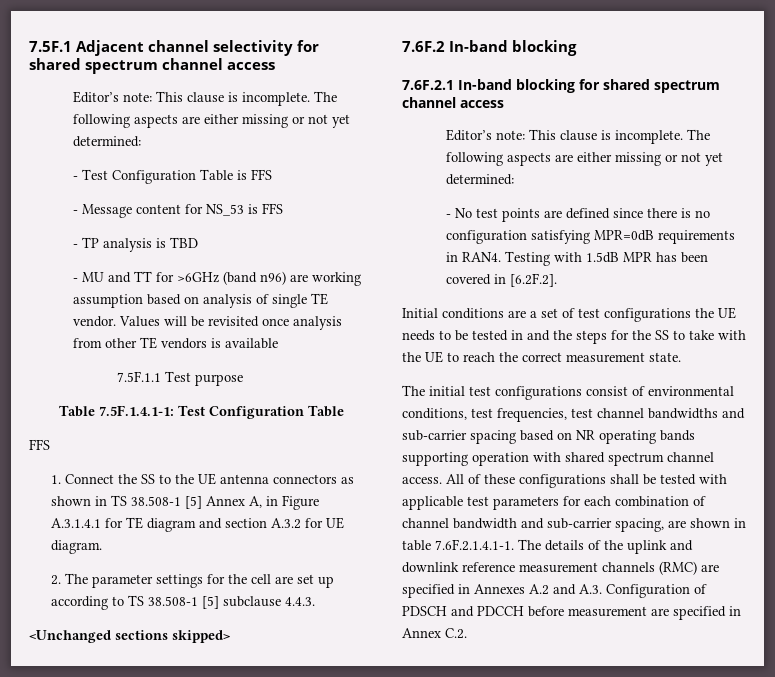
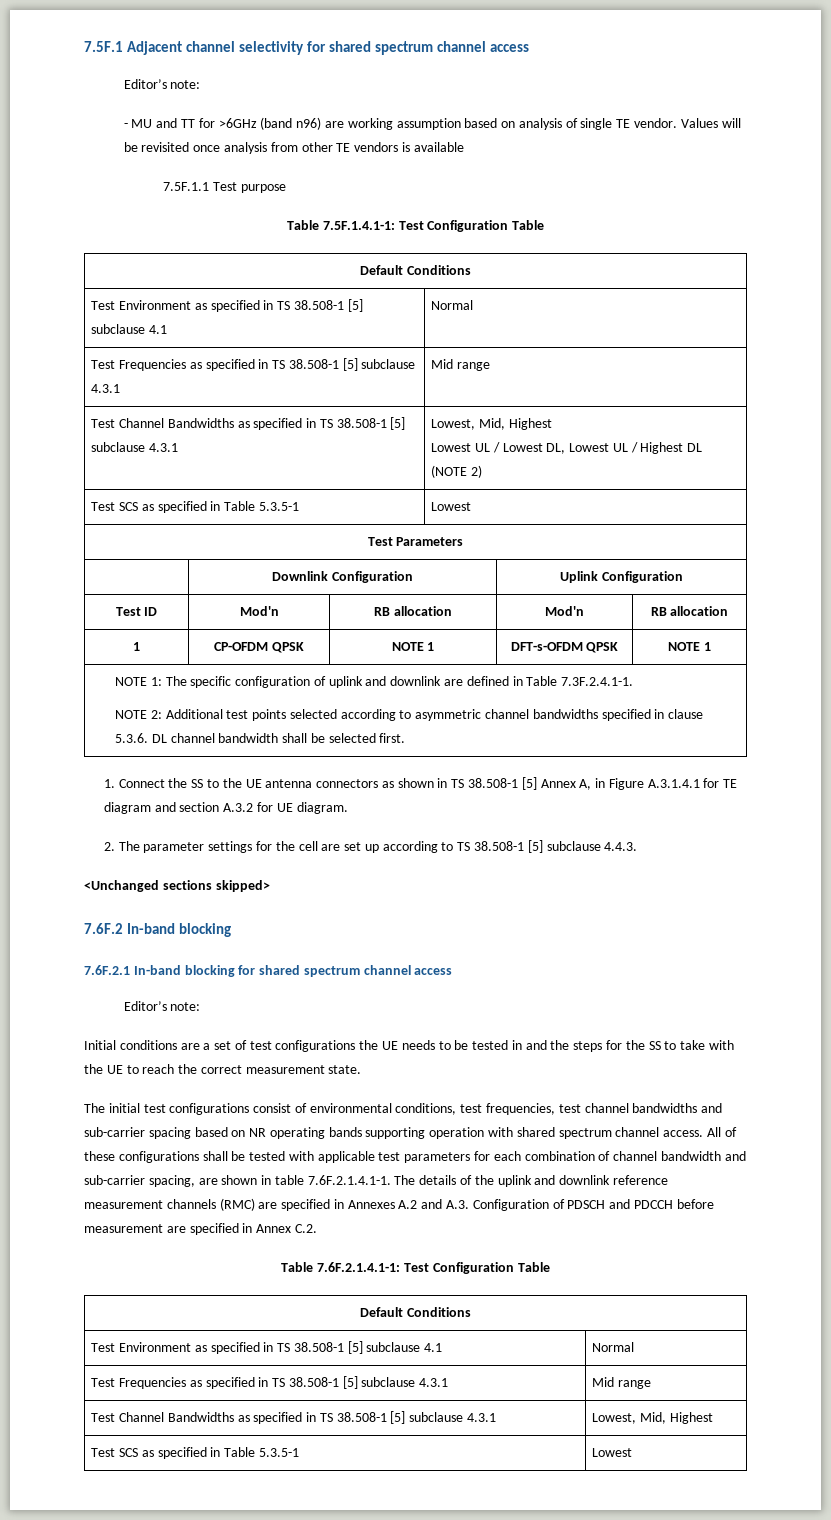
  7.5F.1 Adjacent channel selectivity for shared spectrum channel access
- Editor’s note: This clause is incomplete. The following aspects are either missing or not yet determined:
- - Test Configuration Table is FFS
- - Message content for NS_53 is FFS
- - TP analysis is TBD
+ Editor’s note:
  Table 7.5F.1.4.1-1: Test Configuration Table
- FFS
+ Default Conditions
+ Test Environment as specified in TS 38.508-1 [5] subclause 4.1 | Normal
+ Test Frequencies as specified in TS 38.508-1 [5] subclause 4.3.1 | Mid range
+ Test Channel Bandwidths as specified in TS 38.508-1 [5] subclause 4.3.1 | Lowest, Mid, Highest
+ Lowest UL / Lowest DL, Lowest UL / Highest DL (NOTE 2)
+ Test SCS as specified in Table 5.3.5-1 | Lowest
+ Test Parameters
+ | Downlink Configuration | Uplink Configuration
+ Test ID | Mod'n | RB allocation | Mod'n | RB allocation
+ 1 | CP-OFDM QPSK | NOTE 1 | DFT-s-OFDM QPSK | NOTE 1
+ NOTE 1: The specific configuration of uplink and downlink are defined in Table 7.3F.2.4.1-1.
+ NOTE 2: Additional test points selected according to asymmetric channel bandwidths specified in clause 5.3.6. DL channel bandwidth shall be selected first.
  7.6F.2.1 In-band blocking for shared spectrum channel access
- Editor’s note: This clause is incomplete. The following aspects are either missing or not yet determined:
- - No test points are defined since there is no configuration satisfying MPR=0dB requirements in RAN4. Testing with 1.5dB MPR has been covered in [6.2F.2].
+ Editor’s note:
+ Table 7.6F.2.1.4.1-1: Test Configuration Table
+ Default Conditions
+ Test Environment as specified in TS 38.508-1 [5] subclause 4.1 | Normal
+ Test Frequencies as specified in TS 38.508-1 [5] subclause 4.3.1 | Mid range
+ Test Channel Bandwidths as specified in TS 38.508-1 [5] subclause 4.3.1 | Lowest, Mid, Highest
+ Test SCS as specified in Table 5.3.5-1 | Lowest

